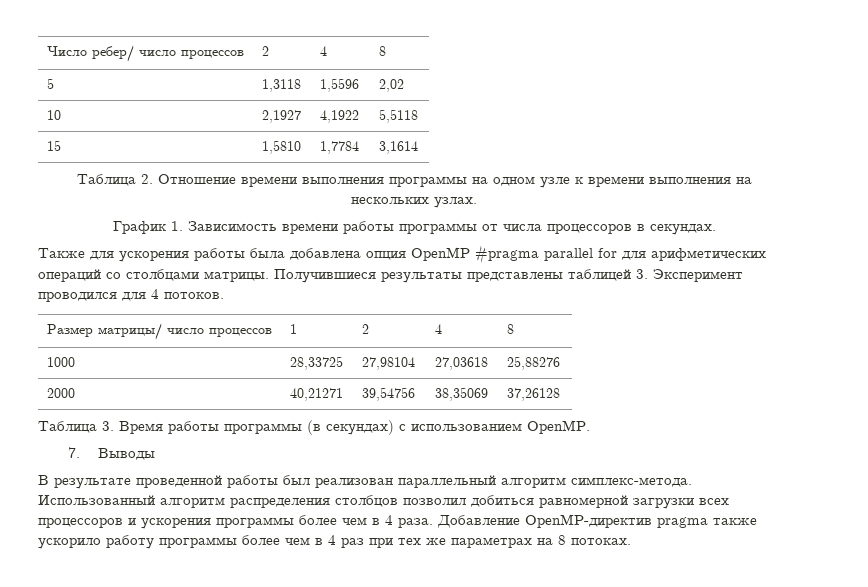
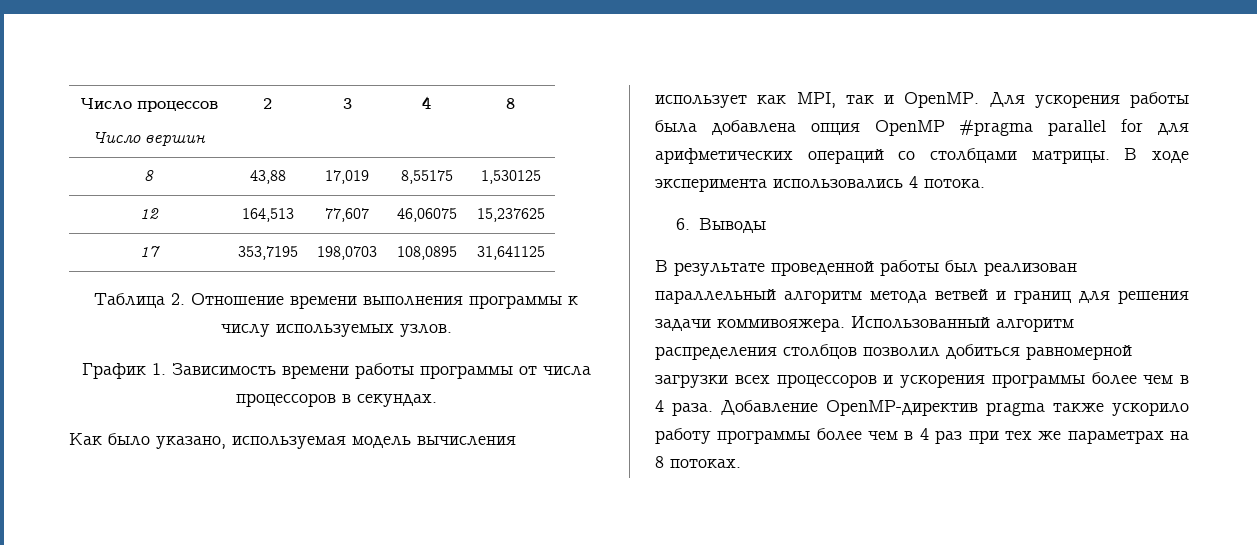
- Число ребер/ число процессов | 2 | 4 | 8
- 5 | 1,3118 | 1,5596 | 2,02
- 10 | 2,1927 | 4,1922 | 5,5118
- 15 | 1,5810 | 1,7784 | 3,1614
+ Число процессов
+ Число вершин | 2 | 3 | 4 | 8
+ 8 | 43,88 | 17,019 | 8,55175 | 1,530125
+ 12 | 164,513 | 77,607 | 46,06075 | 15,237625
+ 17 | 353,7195 | 198,0703 | 108,0895 | 31,641125
- Таблица 2. Отношение времени выполнения программы на одном узле к времени выполнения на нескольких узлах.
+ Таблица 2. Отношение времени выполнения программы к числу используемых узлов.
- Также для ускорения работы была добавлена опция OpenMP #pragma parallel for для арифметических операций со столбцами матрицы.
+ Как было указано, используемая модель вычисления использует как MPI, так и OpenMP. Для ускорения работы была добавлена опция OpenMP #pragma parallel for для арифметических операций со столбцами матрицы.
- Получившиеся результаты представлены таблицей 3. Эксперимент проводился для 4 потоков.
- Размер матрицы/ число процессов | 1 | 2 | 4 | 8
- 1000 | 28,33725 | 27,98104 | 27,03618 | 25,88276
- 2000 | 40,21271 | 39,54756 | 38,35069 | 37,26128
- Таблица 3. Время работы программы (в секундах) с использованием OpenMP.
- 7. Выводы
+ В ходе эксперимента использовались 4 потока.
+ 6. Выводы
- В результате проведенной работы был реализован параллельный алгоритм симплекс-метода.
+ В результате проведенной работы был реализован параллельный алгоритм метода ветвей и границ для решения задачи коммивояжера.

